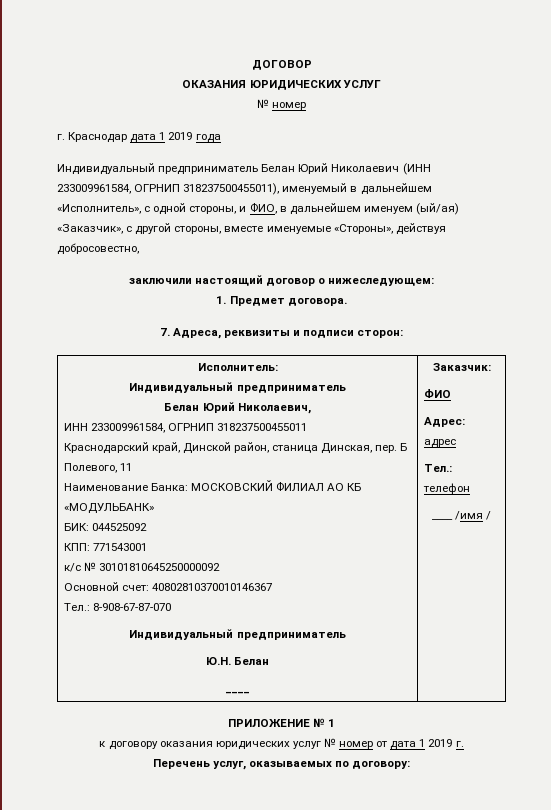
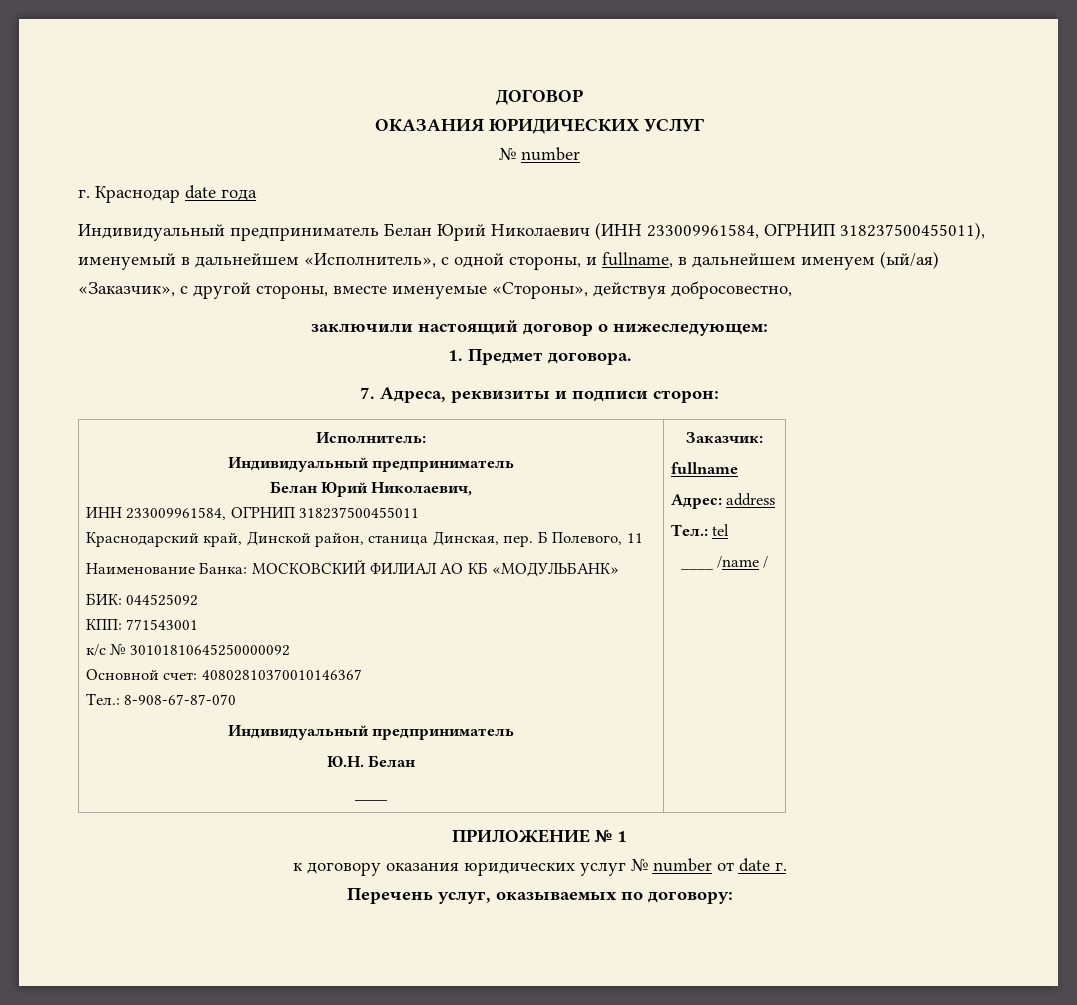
  ОКАЗАНИЯ ЮРИДИЧЕСКИХ УСЛУГ
- № номер
+ № number
- г. Краснодар дата 1 2019 года
+ г. Краснодар date года
- Индивидуальный предприниматель Белан Юрий Николаевич (ИНН 233009961584, ОГРНИП 318237500455011), именуемый в дальнейшем «Исполнитель», с одной стороны, и ФИО, в дальнейшем именуем (ый/ая) «Заказчик», с другой стороны, вместе именуемые «Стороны», действуя добросовестно,
+ Индивидуальный предприниматель Белан Юрий Николаевич (ИНН 233009961584, ОГРНИП 318237500455011), именуемый в дальнейшем «Исполнитель», с одной стороны, и fullname, в дальнейшем именуем (ый/ая) «Заказчик», с другой стороны, вместе именуемые «Стороны», действуя добросовестно,
- ФИО
+ fullname
- Адрес: адрес
- Тел.: телефон
- ____ /имя /
+ Адрес: address
+ Тел.: tel
+ ____ /name /
- к договору оказания юридических услуг № номер от дата 1 2019 г.
+ к договору оказания юридических услуг № number от date г.

